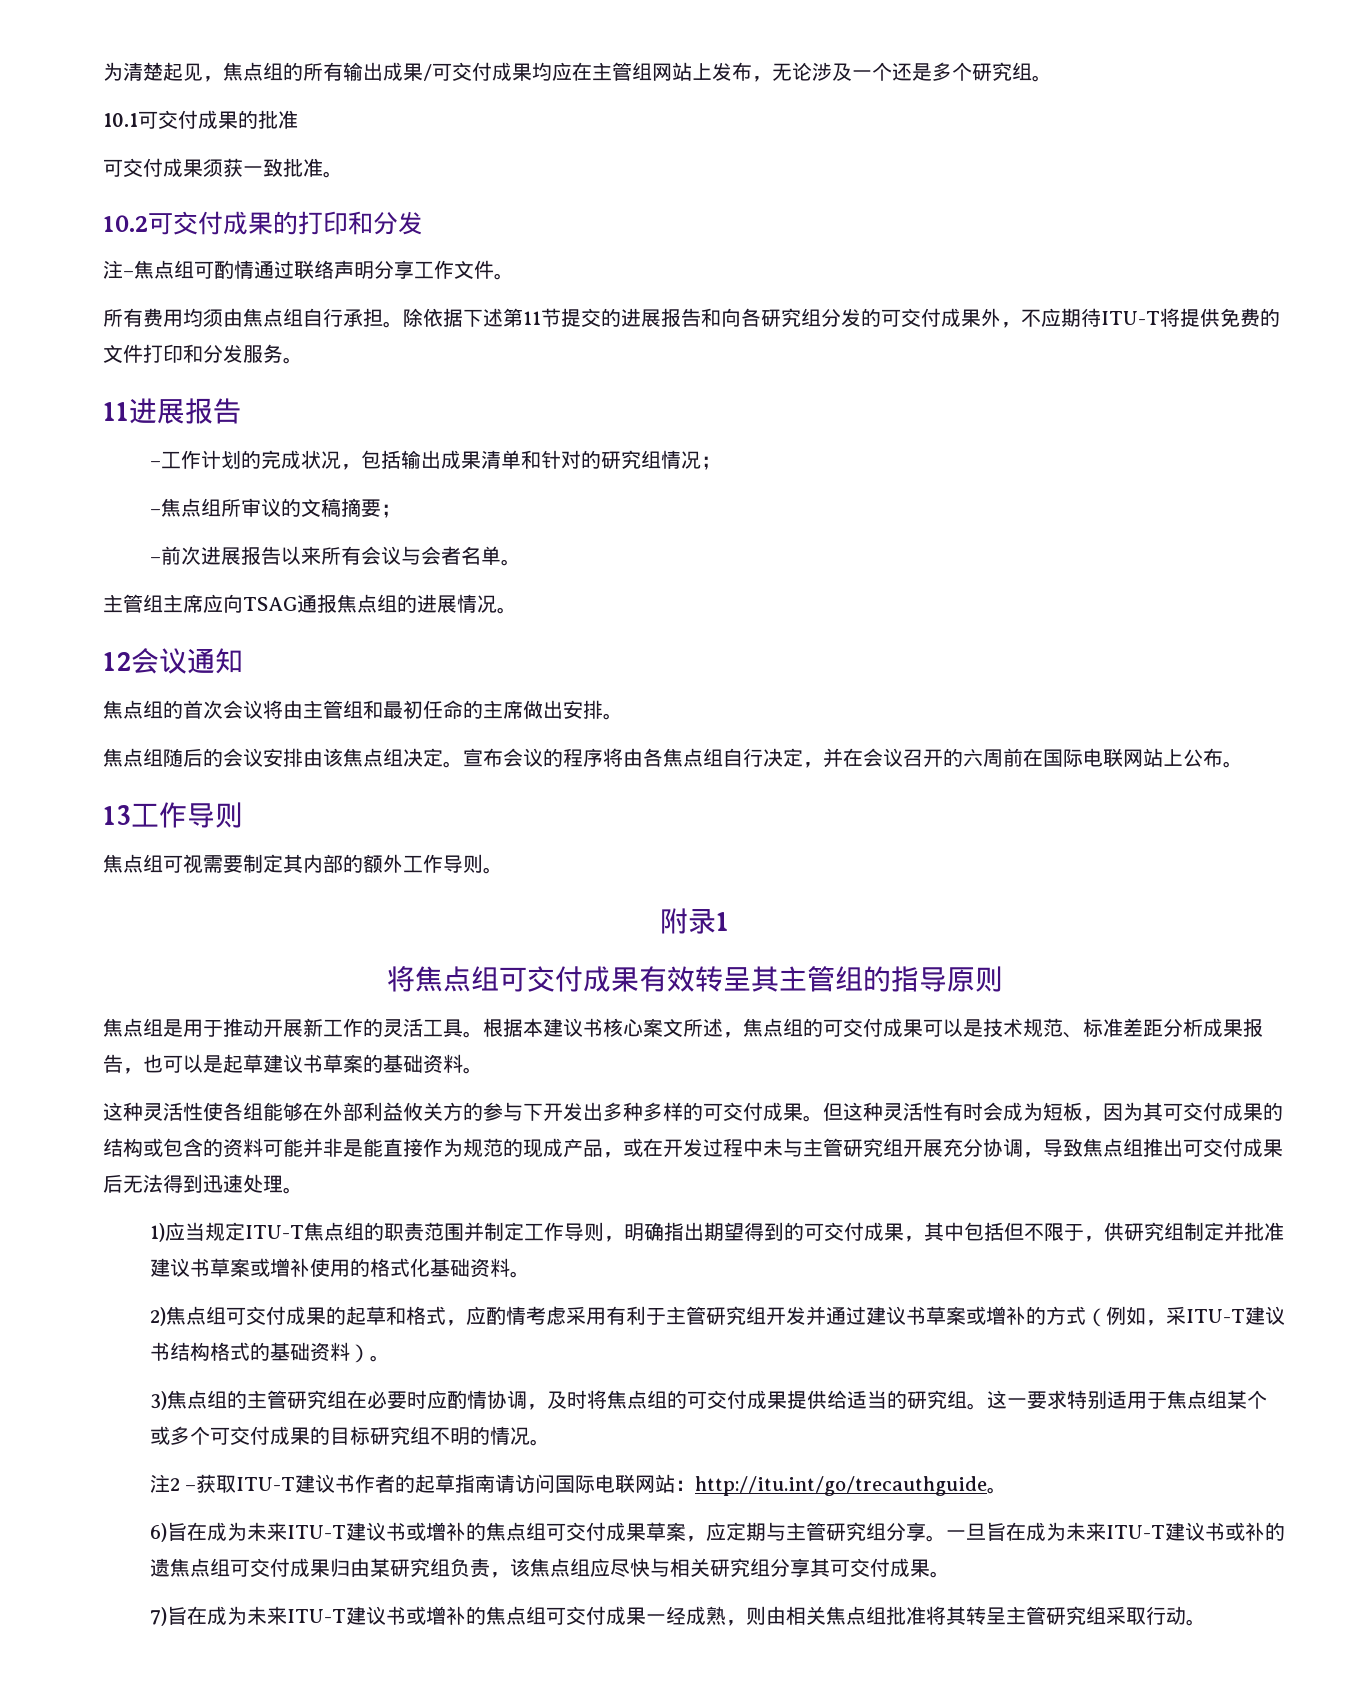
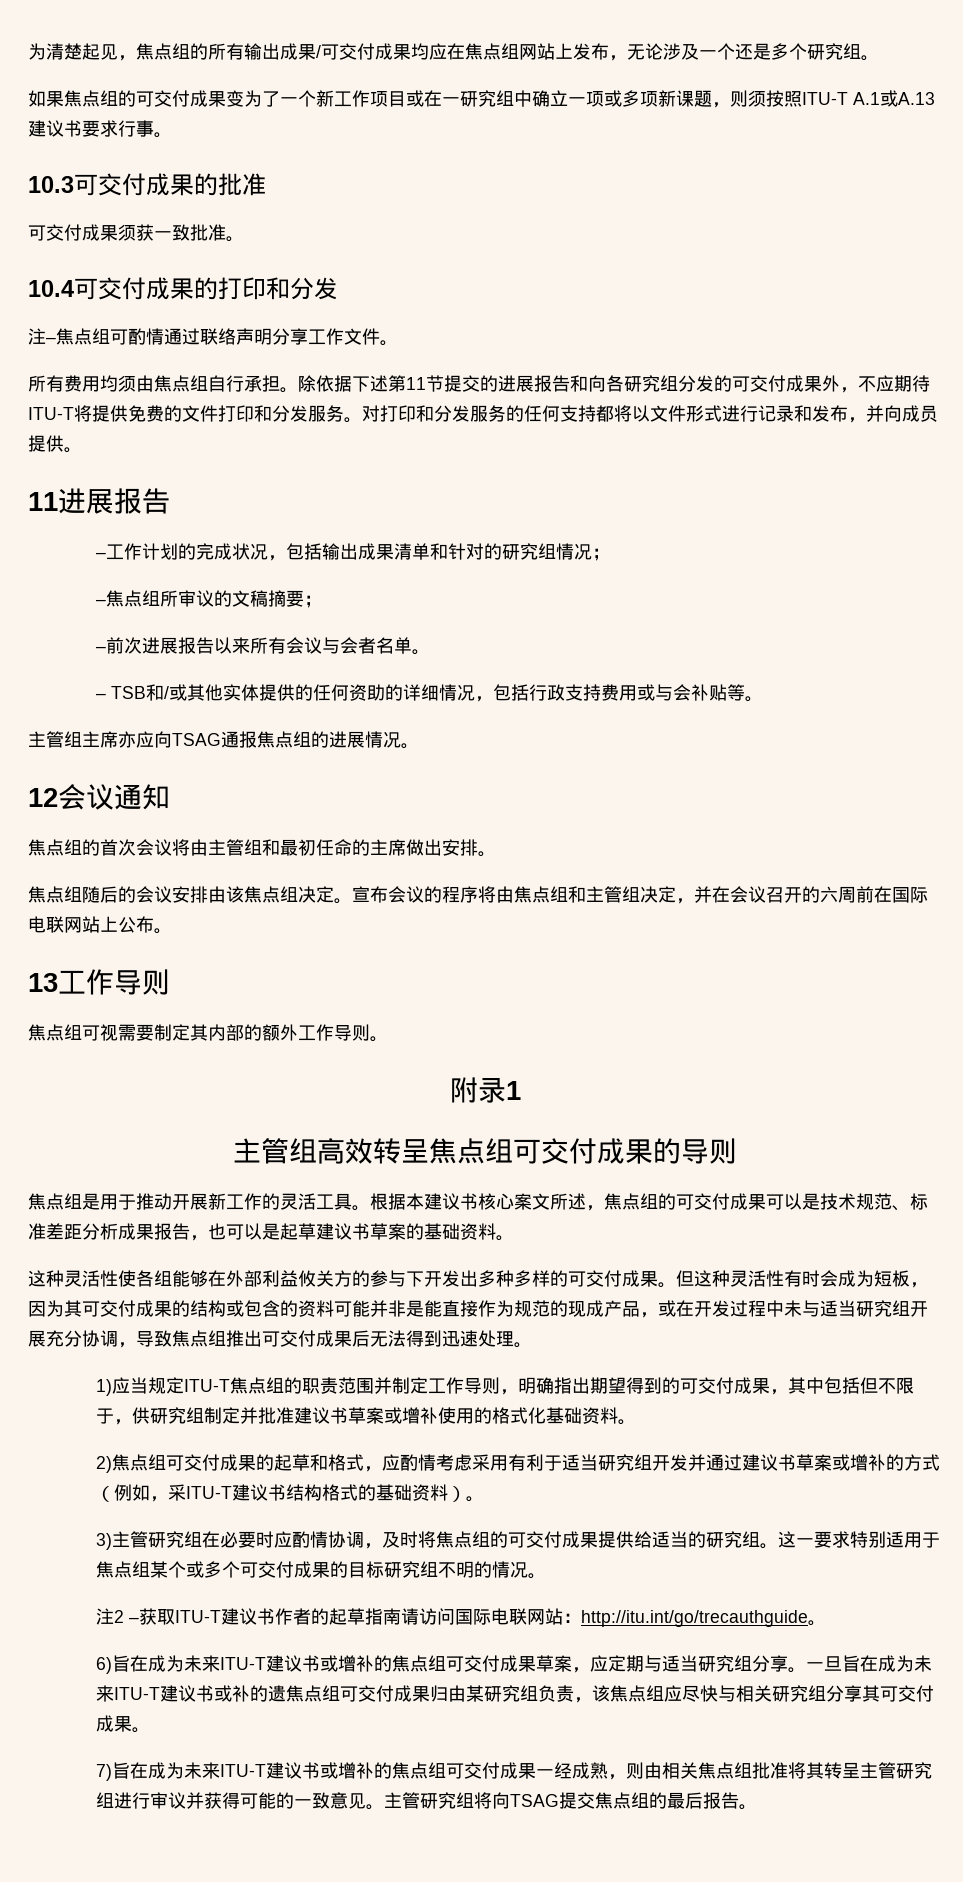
- 为清楚起见，焦点组的所有输出成果/可交付成果均应在主管组网站上发布，无论涉及一个还是多个研究组。
+ 为清楚起见，焦点组的所有输出成果/可交付成果均应在焦点组网站上发布，无论涉及一个还是多个研究组。
- 10.1可交付成果的批准
+ 如果焦点组的可交付成果变为了一个新工作项目或在一研究组中确立一项或多项新课题，则须按照ITU-T A.1或A.13建议书要求行事。
+ 10.3可交付成果的批准
- 10.2可交付成果的打印和分发
+ 10.4可交付成果的打印和分发
+ 对打印和分发服务的任何支持都将以文件形式进行记录和发布，并向成员提供。
+ – TSB和/或其他实体提供的任何资助的详细情况，包括行政支持费用或与会补贴等。
- 主管组主席应向TSAG通报焦点组的进展情况。
+ 主管组主席亦应向TSAG通报焦点组的进展情况。
- 宣布会议的程序将由各焦点组自行决定，并在会议召开的六周前在国际电联网站上公布。
+ 宣布会议的程序将由焦点组和主管组决定，并在会议召开的六周前在国际电联网站上公布。
- 将焦点组可交付成果有效转呈其主管组的指导原则
+ 主管组高效转呈焦点组可交付成果的导则
- 但这种灵活性有时会成为短板，因为其可交付成果的结构或包含的资料可能并非是能直接作为规范的现成产品，或在开发过程中未与主管研究组开展充分协调，导致焦点组推出可交付成果后无法得到迅速处理。
+ 但这种灵活性有时会成为短板，因为其可交付成果的结构或包含的资料可能并非是能直接作为规范的现成产品，或在开发过程中未与适当研究组开展充分协调，导致焦点组推出可交付成果后无法得到迅速处理。
- 2)焦点组可交付成果的起草和格式，应酌情考虑采用有利于主管研究组开发并通过建议书草案或增补的方式（例如，采ITU-T建议书结构格式的基础资料）。
+ 2)焦点组可交付成果的起草和格式，应酌情考虑采用有利于适当研究组开发并通过建议书草案或增补的方式（例如，采ITU-T建议书结构格式的基础资料）。
- 3)焦点组的主管研究组在必要时应酌情协调，及时将焦点组的可交付成果提供给适当的研究组。
+ 3)主管研究组在必要时应酌情协调，及时将焦点组的可交付成果提供给适当的研究组。
- 6)旨在成为未来ITU-T建议书或增补的焦点组可交付成果草案，应定期与主管研究组分享。
+ 6)旨在成为未来ITU-T建议书或增补的焦点组可交付成果草案，应定期与适当研究组分享。
- 7)旨在成为未来ITU-T建议书或增补的焦点组可交付成果一经成熟，则由相关焦点组批准将其转呈主管研究组采取行动。
+ 7)旨在成为未来ITU-T建议书或增补的焦点组可交付成果一经成熟，则由相关焦点组批准将其转呈主管研究组进行审议并获得可能的一致意见。主管研究组将向TSAG提交焦点组的最后报告。

